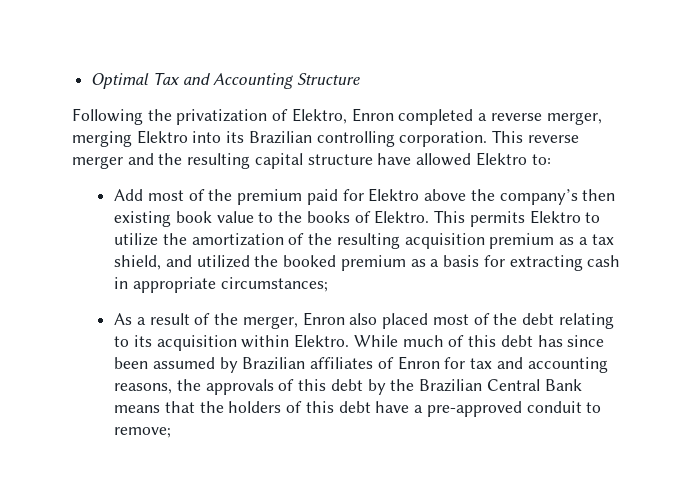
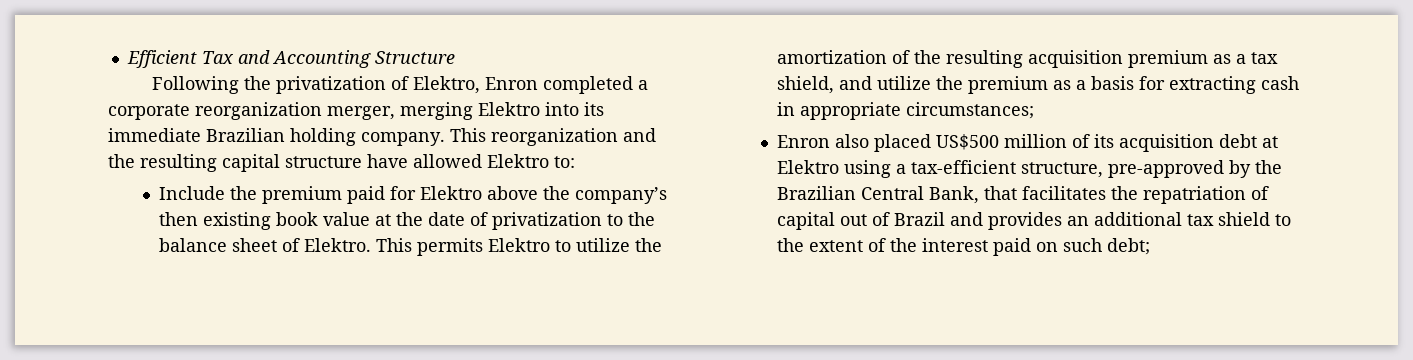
- Optimal Tax and Accounting Structure
+ Efficient Tax and Accounting Structure
- Following the privatization of Elektro, Enron completed a reverse merger, merging Elektro into its Brazilian controlling corporation. This reverse merger and the resulting capital structure have allowed Elektro to:
+ Following the privatization of Elektro, Enron completed a corporate reorganization merger, merging Elektro into its immediate Brazilian holding company. This reorganization and the resulting capital structure have allowed Elektro to:
- Add most of the premium paid for Elektro above the company’s then existing book value to the books of Elektro.
+ Include the premium paid for Elektro above the company’s then existing book value at the date of privatization to the balance sheet of Elektro.
- This permits Elektro to utilize the amortization of the resulting acquisition premium as a tax shield, and utilized the booked premium as a basis for extracting cash in appropriate circumstances;
+ This permits Elektro to utilize the amortization of the resulting acquisition premium as a tax shield, and utilize the premium as a basis for extracting cash in appropriate circumstances;
- As a result of the merger, Enron also placed most of the debt relating to its acquisition within Elektro. While much of this debt has since been assumed by Brazilian affiliates of Enron for tax and accounting reasons, the approvals of this debt by the Brazilian Central Bank means that the holders of this debt have a pre-approved conduit to remove;
+ Enron also placed US$500 million of its acquisition debt at Elektro using a tax-efficient structure, pre-approved by the Brazilian Central Bank, that facilitates the repatriation of capital out of Brazil and provides an additional tax shield to the extent of the interest paid on such debt;

